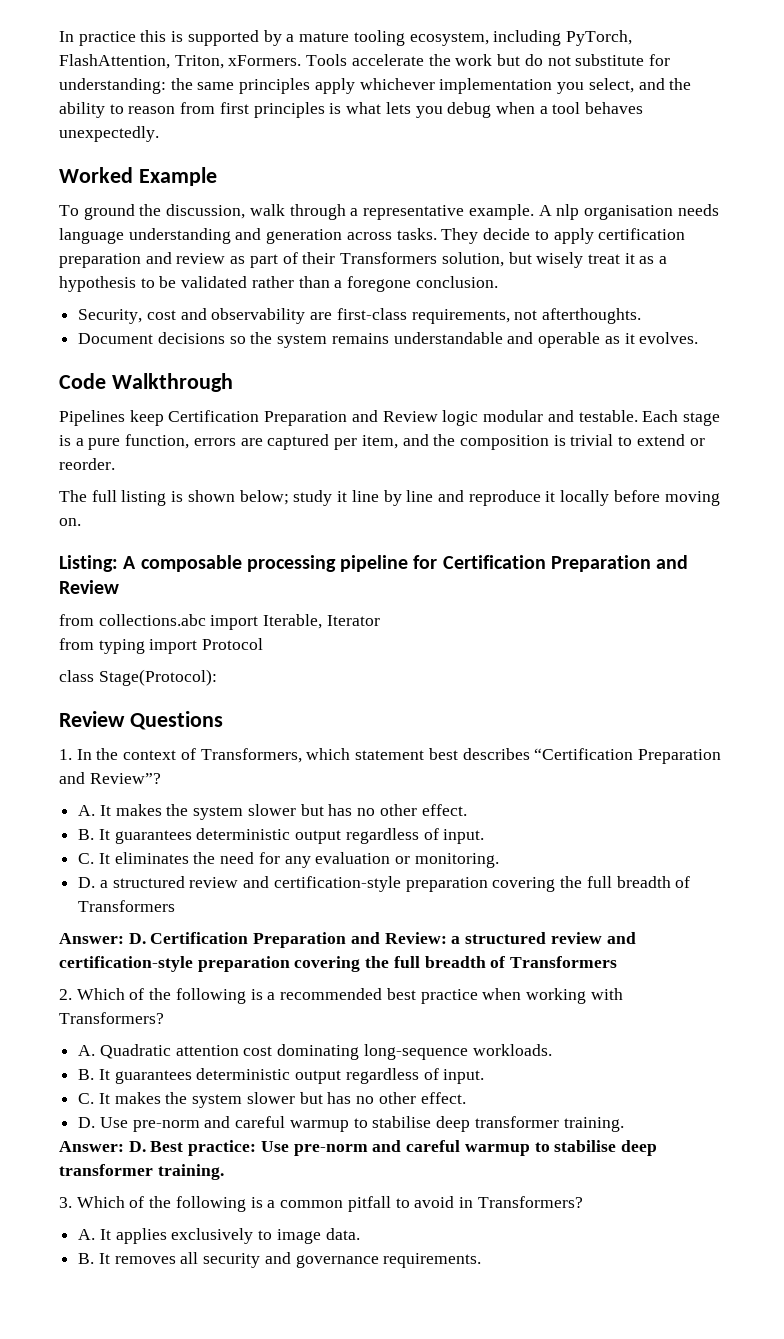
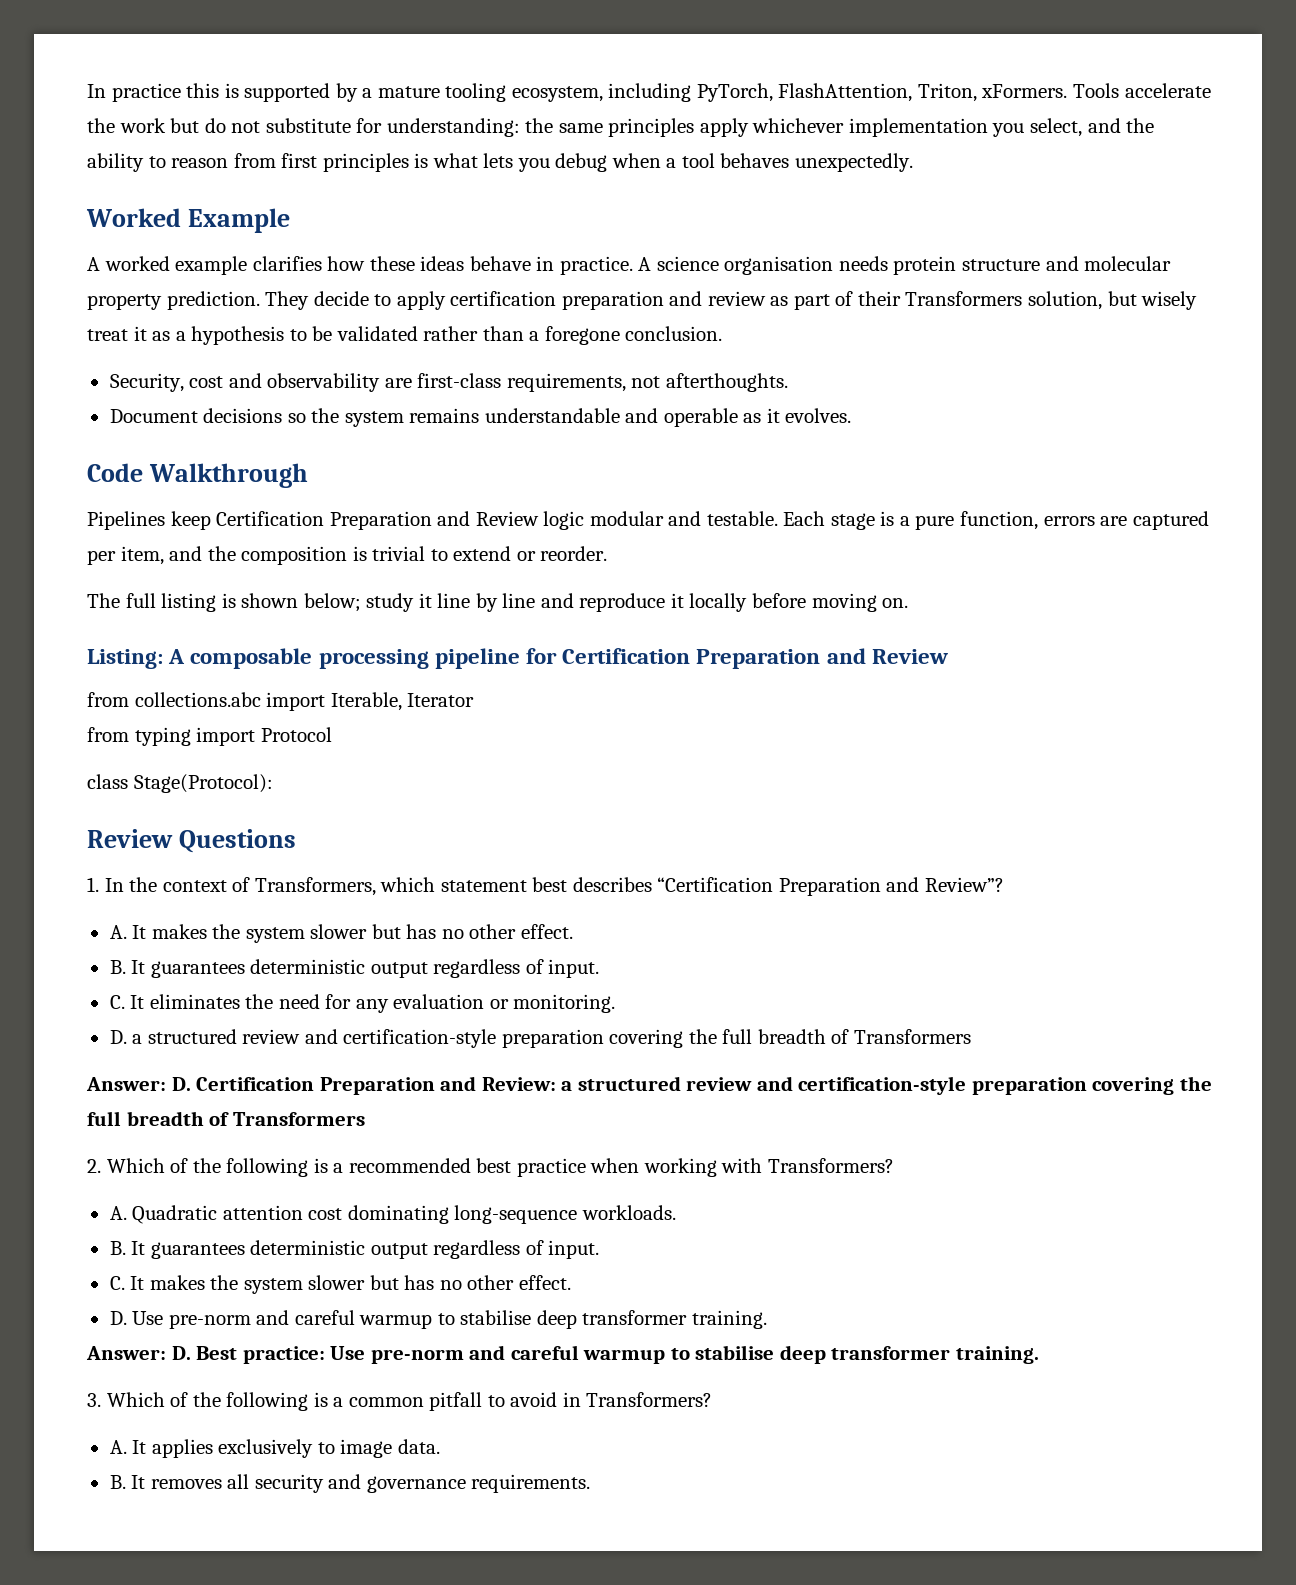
- To ground the discussion, walk through a representative example. A nlp organisation needs language understanding and generation across tasks.
+ A worked example clarifies how these ideas behave in practice. A science organisation needs protein structure and molecular property prediction.

